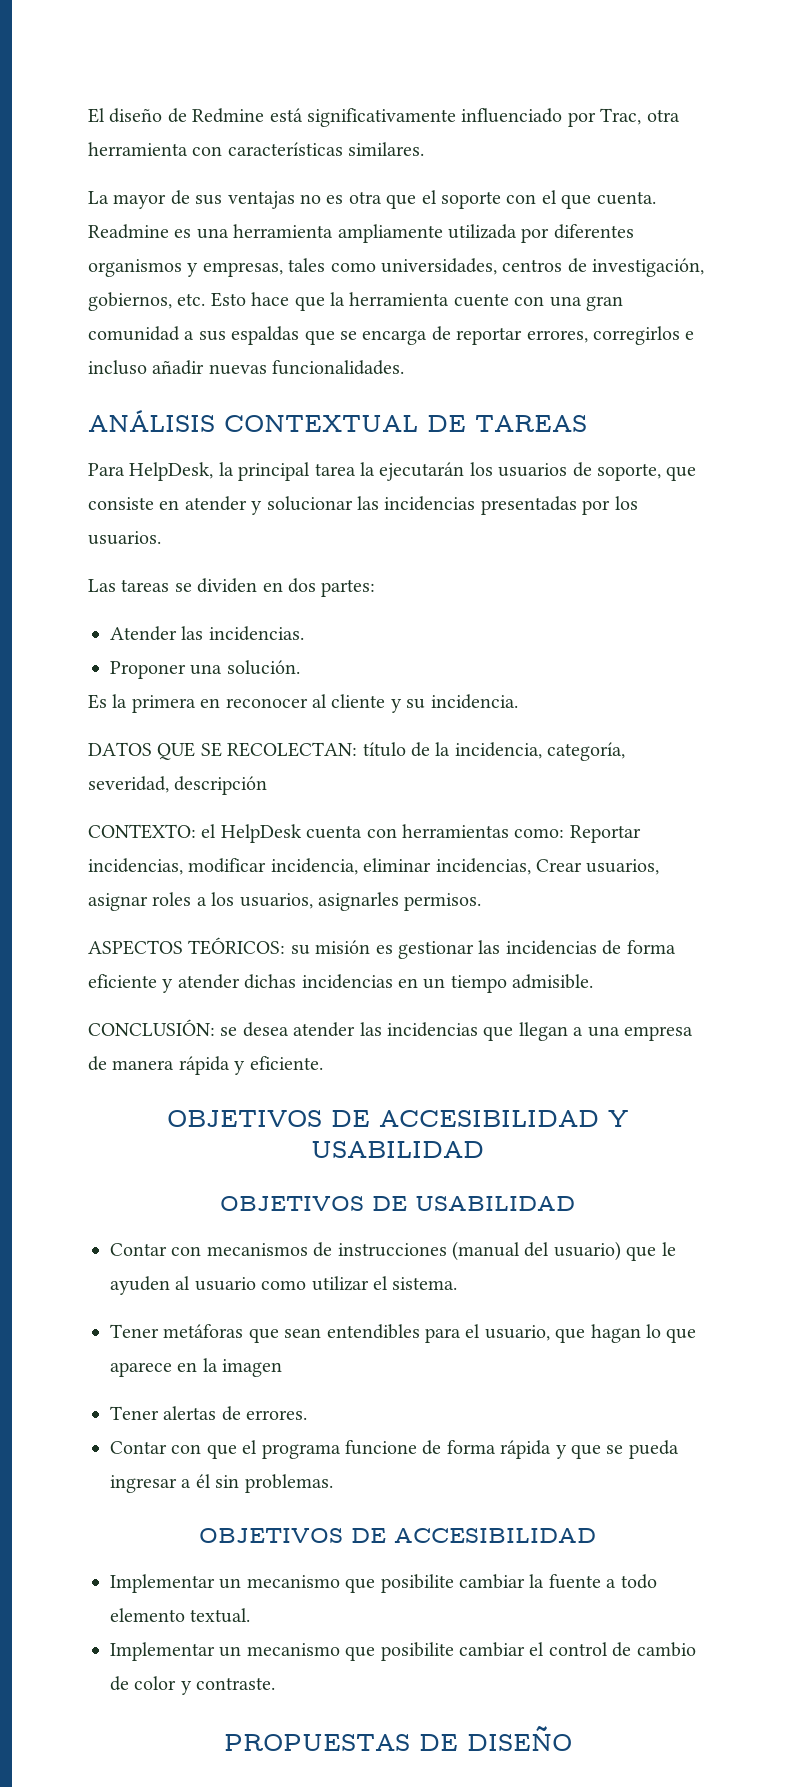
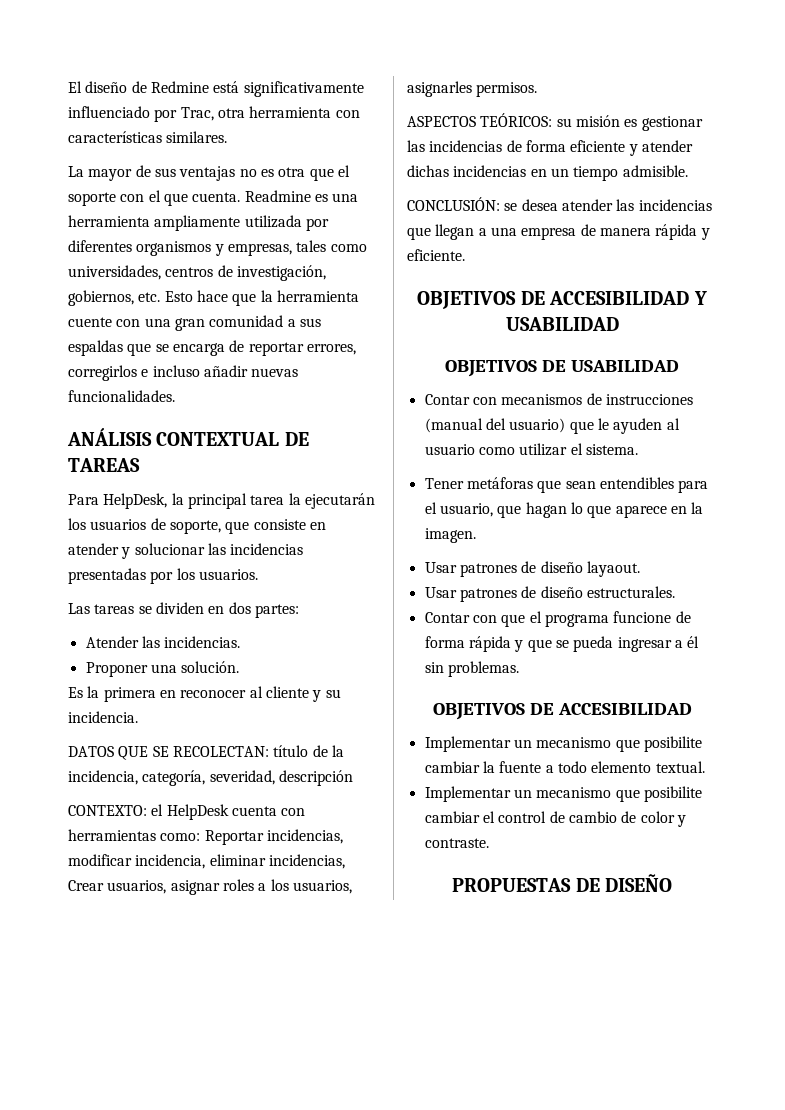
- Tener metáforas que sean entendibles para el usuario, que hagan lo que aparece en la imagen
- Tener alertas de errores.
+ Tener metáforas que sean entendibles para el usuario, que hagan lo que aparece en la imagen.
+ Usar patrones de diseño layaout.
+ Usar patrones de diseño estructurales.

